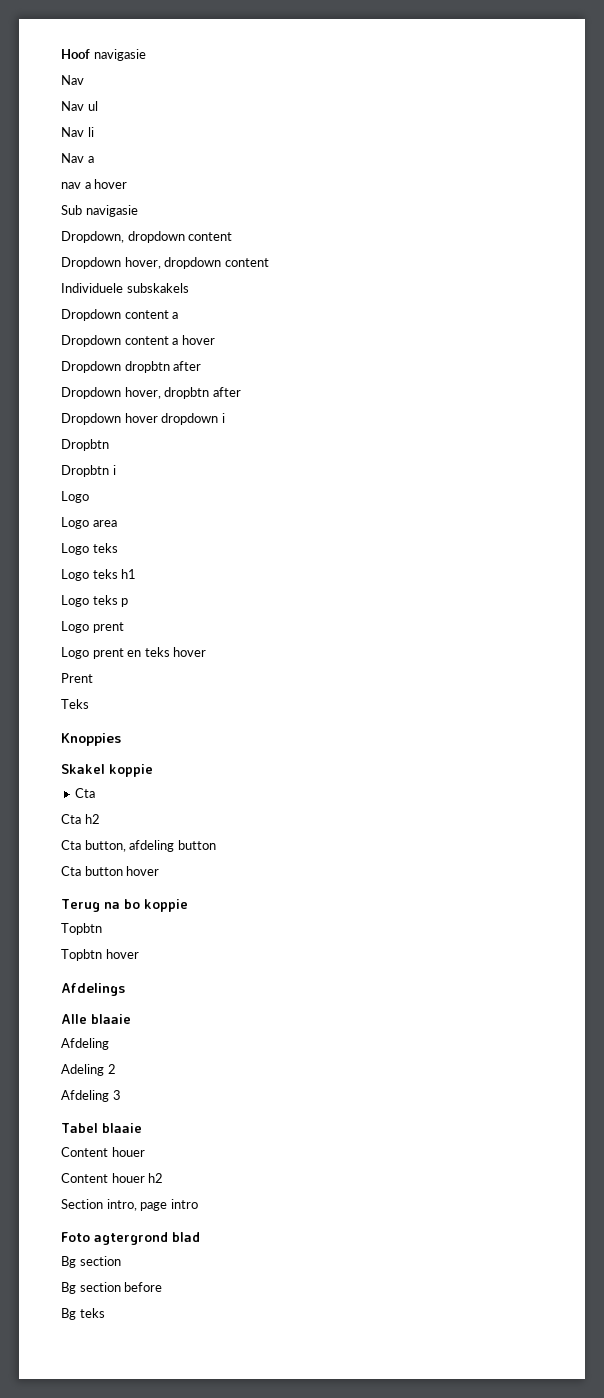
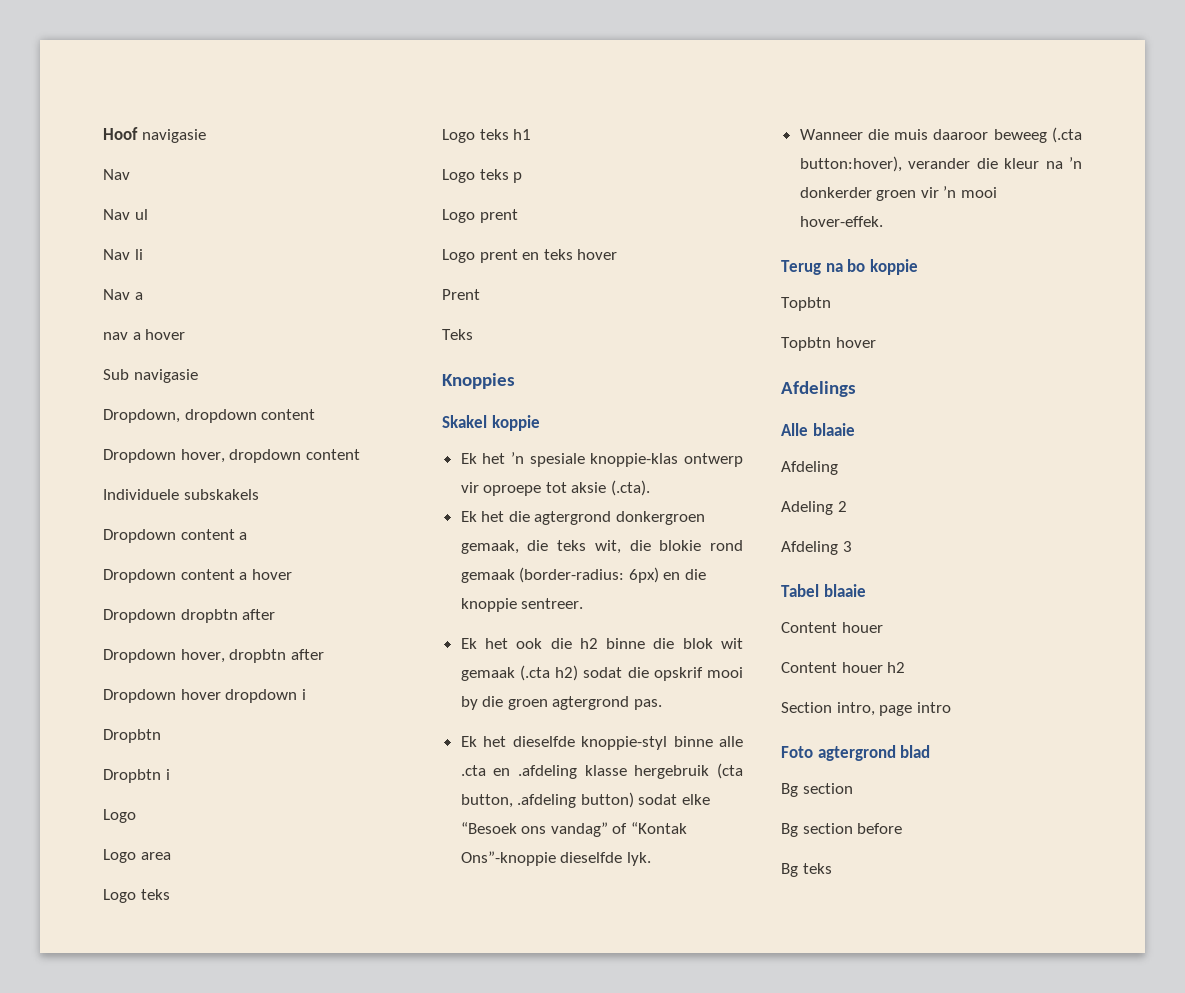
  Skakel koppie
- Cta
- Cta h2
- Cta button, afdeling button
- Cta button hover
+ Ek het ’n spesiale knoppie-klas ontwerp vir oproepe tot aksie (.cta).
+ Ek het die agtergrond donkergroen gemaak, die teks wit, die blokie rond gemaak (border-radius: 6px) en die knoppie sentreer.
+ Ek het ook die h2 binne die blok wit gemaak (.cta h2) sodat die opskrif mooi by die groen agtergrond pas.
+ Ek het dieselfde knoppie-styl binne alle .cta en .afdeling klasse hergebruik (cta button, .afdeling button) sodat elke “Besoek ons vandag” of “Kontak Ons”-knoppie dieselfde lyk.
+ Wanneer die muis daaroor beweeg (.cta button:hover), verander die kleur na ’n donkerder groen vir ’n mooi hover-effek.

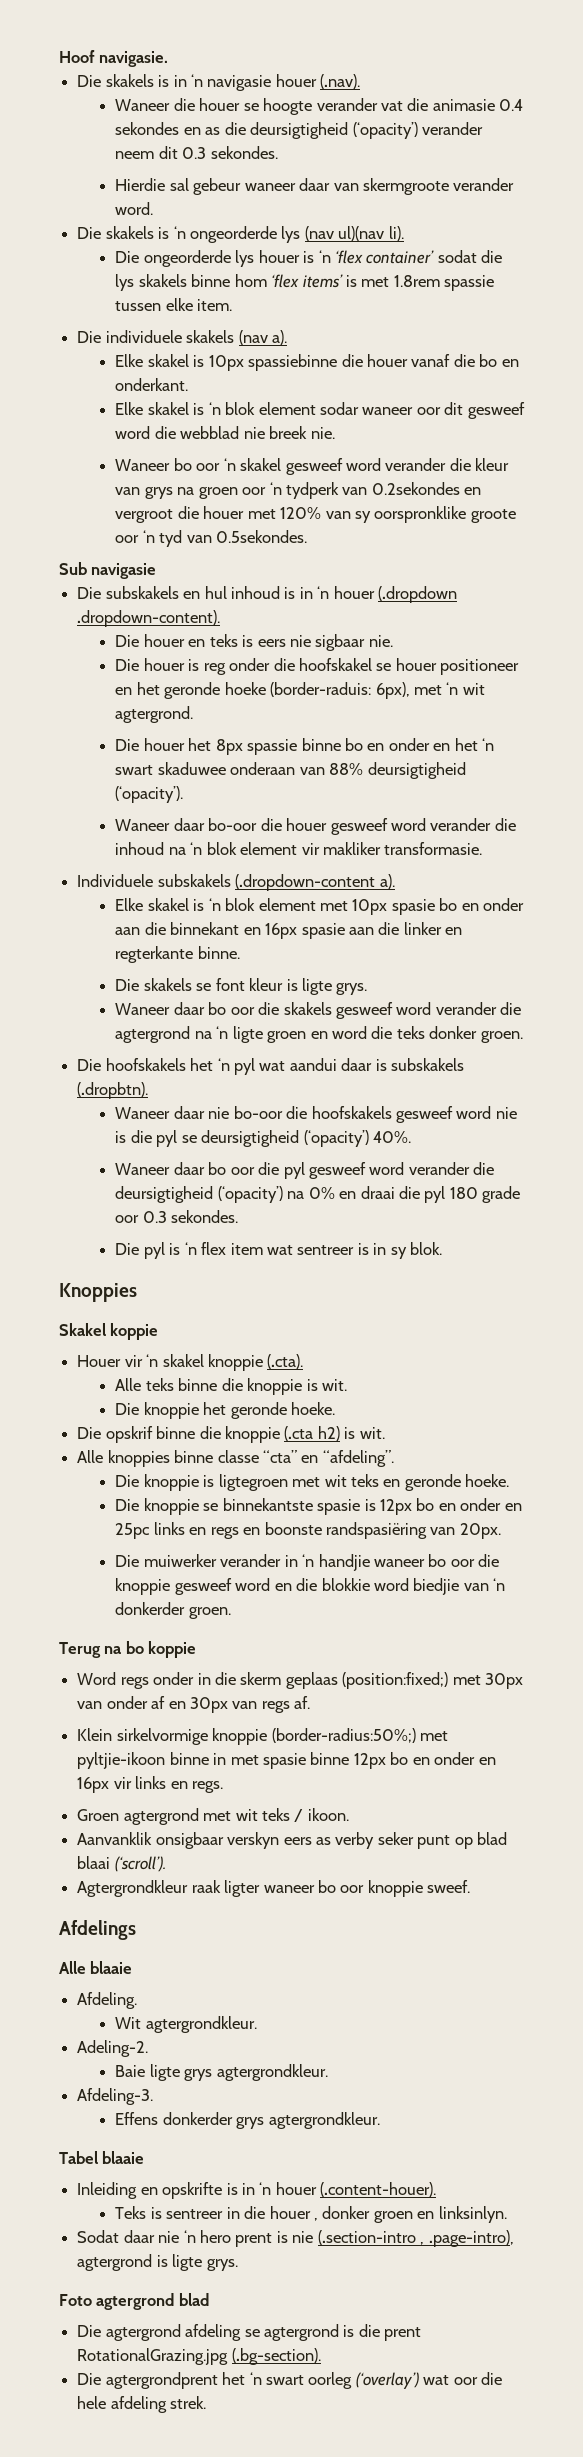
- Hoof navigasie
- Nav
- Nav ul
- Nav li
- Nav a
- nav a hover
+ Hoof navigasie.
+ Die skakels is in ‘n navigasie houer (.nav).
+ Waneer die houer se hoogte verander vat die animasie 0.4 sekondes en as die deursigtigheid (‘opacity’) verander neem dit 0.3 sekondes.
+ Hierdie sal gebeur waneer daar van skermgroote verander word.
+ Die skakels is ‘n ongeorderde lys (nav ul)(nav li).
+ Die ongeorderde lys houer is ‘n ‘flex container’ sodat die lys skakels binne hom ‘flex items’ is met 1.8rem spassie tussen elke item.
+ Die individuele skakels (nav a).
+ Elke skakel is 10px spassiebinne die houer vanaf die bo en onderkant.
+ Elke skakel is ‘n blok element sodar waneer oor dit gesweef word die webblad nie breek nie.
+ Waneer bo oor ‘n skakel gesweef word verander die kleur van grys na groen oor ‘n tydperk van 0.2sekondes en vergroot die houer met 120% van sy oorspronklike groote oor ‘n tyd van 0.5sekondes.
  Sub navigasie
- Dropdown, dropdown content
- Dropdown hover, dropdown content
- Individuele subskakels
- Dropdown content a
- Dropdown content a hover
- Dropdown dropbtn after
- Dropdown hover, dropbtn after
- Dropdown hover dropdown i
- Dropbtn
- Dropbtn i
- Logo
- Logo area
- Logo teks
- Logo teks h1
- Logo teks p
- Logo prent
- Logo prent en teks hover
- Prent
- Teks
+ Die subskakels en hul inhoud is in ‘n houer (.dropdown .dropdown-content).
+ Die houer en teks is eers nie sigbaar nie.
+ Die houer is reg onder die hoofskakel se houer positioneer en het geronde hoeke (border-raduis: 6px), met ‘n wit agtergrond.
+ Die houer het 8px spassie binne bo en onder en het ‘n swart skaduwee onderaan van 88% deursigtigheid (‘opacity’).
+ Waneer daar bo-oor die houer gesweef word verander die inhoud na ‘n blok element vir makliker transformasie.
+ Individuele subskakels (.dropdown-content a).
+ Elke skakel is ‘n blok element met 10px spasie bo en onder aan die binnekant en 16px spasie aan die linker en regterkante binne.
+ Die skakels se font kleur is ligte grys.
+ Waneer daar bo oor die skakels gesweef word verander die agtergrond na ‘n ligte groen en word die teks donker groen.
+ Die hoofskakels het ‘n pyl wat aandui daar is subskakels (.dropbtn).
+ Waneer daar nie bo-oor die hoofskakels gesweef word nie is die pyl se deursigtigheid (‘opacity’) 40%.
+ Waneer daar bo oor die pyl gesweef word verander die deursigtigheid (‘opacity’) na 0% en draai die pyl 180 grade oor 0.3 sekondes.
+ Die pyl is ‘n flex item wat sentreer is in sy blok.
  Knoppies
  Skakel koppie
- Ek het ’n spesiale knoppie-klas ontwerp vir oproepe tot aksie (.cta).
- Ek het die agtergrond donkergroen gemaak, die teks wit, die blokie rond gemaak (border-radius: 6px) en die knoppie sentreer.
- Ek het ook die h2 binne die blok wit gemaak (.cta h2) sodat die opskrif mooi by die groen agtergrond pas.
- Ek het dieselfde knoppie-styl binne alle .cta en .afdeling klasse hergebruik (cta button, .afdeling button) sodat elke “Besoek ons vandag” of “Kontak Ons”-knoppie dieselfde lyk.
- Wanneer die muis daaroor beweeg (.cta button:hover), verander die kleur na ’n donkerder groen vir ’n mooi hover-effek.
+ Houer vir ‘n skakel knoppie (.cta).
+ Alle teks binne die knoppie is wit.
+ Die knoppie het geronde hoeke.
+ Die opskrif binne die knoppie (.cta h2) is wit.
+ Alle knoppies binne classe “cta” en “afdeling”.
+ Die knoppie is ligtegroen met wit teks en geronde hoeke.
+ Die knoppie se binnekantste spasie is 12px bo en onder en 25pc links en regs en boonste randspasiëring van 20px.
+ Die muiwerker verander in ‘n handjie waneer bo oor die knoppie gesweef word en die blokkie word biedjie van ‘n donkerder groen.
  Terug na bo koppie
- Topbtn
- Topbtn hover
+ Word regs onder in die skerm geplaas (position:fixed;) met 30px van onder af en 30px van regs af.
+ Klein sirkelvormige knoppie (border-radius:50%;) met pyltjie-ikoon binne in met spasie binne 12px bo en onder en 16px vir links en regs.
+ Groen agtergrond met wit teks / ikoon.
+ Aanvanklik onsigbaar verskyn eers as verby seker punt op blad blaai (‘scroll’).
+ Agtergrondkleur raak ligter waneer bo oor knoppie sweef.
  Afdelings
  Alle blaaie
- Afdeling
- Adeling 2
- Afdeling 3
+ Afdeling.
+ Wit agtergrondkleur.
+ Adeling-2.
+ Baie ligte grys agtergrondkleur.
+ Afdeling-3.
+ Effens donkerder grys agtergrondkleur.
  Tabel blaaie
- Content houer
- Content houer h2
- Section intro, page intro
+ Inleiding en opskrifte is in ‘n houer (.content-houer).
+ Teks is sentreer in die houer , donker groen en linksinlyn.
+ Sodat daar nie ‘n hero prent is nie (.section-intro , .page-intro), agtergrond is ligte grys.
  Foto agtergrond blad
- Bg section
- Bg section before
- Bg teks
+ Die agtergrond afdeling se agtergrond is die prent RotationalGrazing.jpg (.bg-section).
+ Die agtergrondprent het ‘n swart oorleg (‘overlay’) wat oor die hele afdeling strek.

